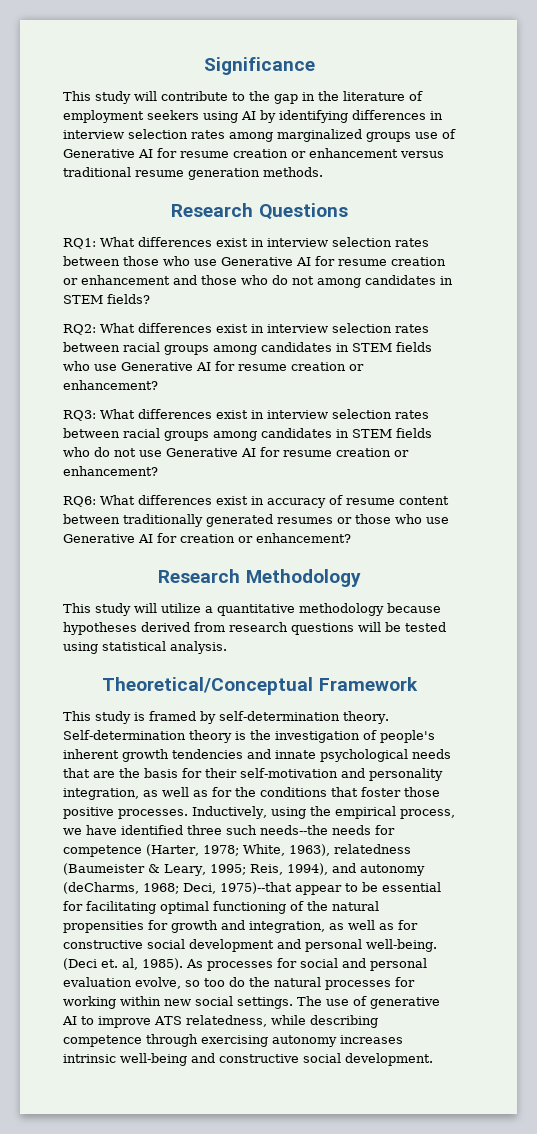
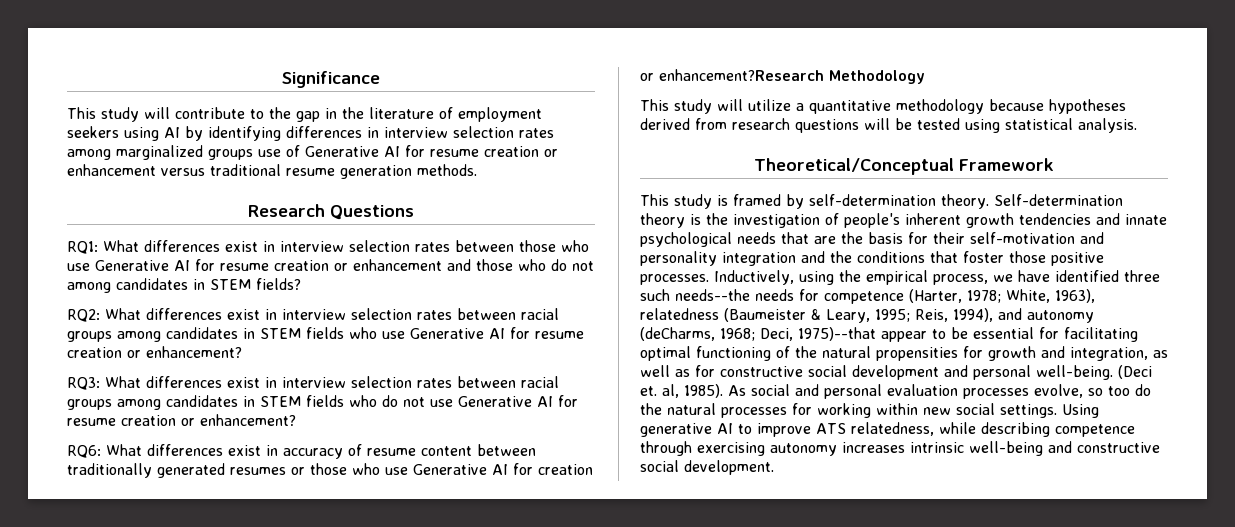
- RQ6: What differences exist in accuracy of resume content between traditionally generated resumes or those who use Generative AI for creation or enhancement?
- Research Methodology
+ RQ6: What differences exist in accuracy of resume content between traditionally generated resumes or those who use Generative AI for creation or enhancement?Research Methodology
- Self-determination theory is the investigation of people's inherent growth tendencies and innate psychological needs that are the basis for their self-motivation and personality integration, as well as for the conditions that foster those positive processes.
+ Self-determination theory is the investigation of people's inherent growth tendencies and innate psychological needs that are the basis for their self-motivation and personality integration and the conditions that foster those positive processes.
- As processes for social and personal evaluation evolve, so too do the natural processes for working within new social settings.
+ As social and personal evaluation processes evolve, so too do the natural processes for working within new social settings.
- The use of generative AI to improve ATS relatedness, while describing competence through exercising autonomy increases intrinsic well-being and constructive social development.
+ Using generative AI to improve ATS relatedness, while describing competence through exercising autonomy increases intrinsic well-being and constructive social development.

